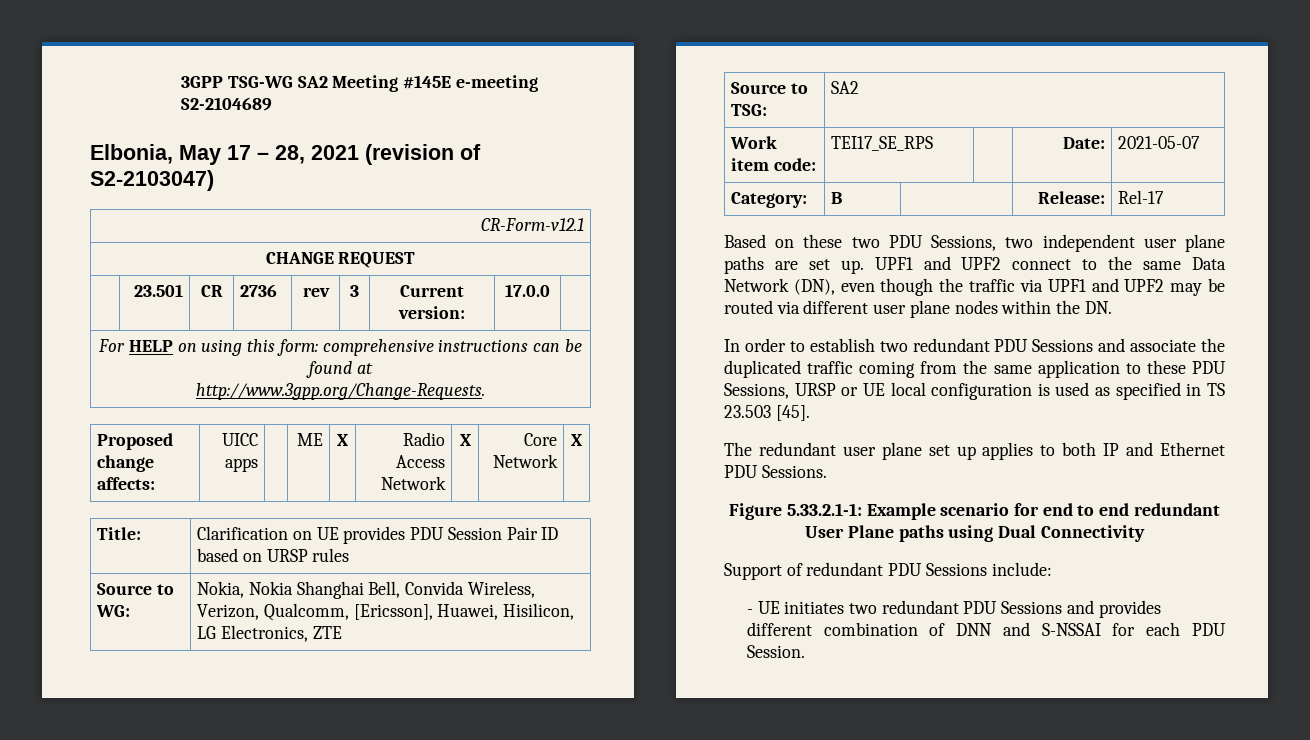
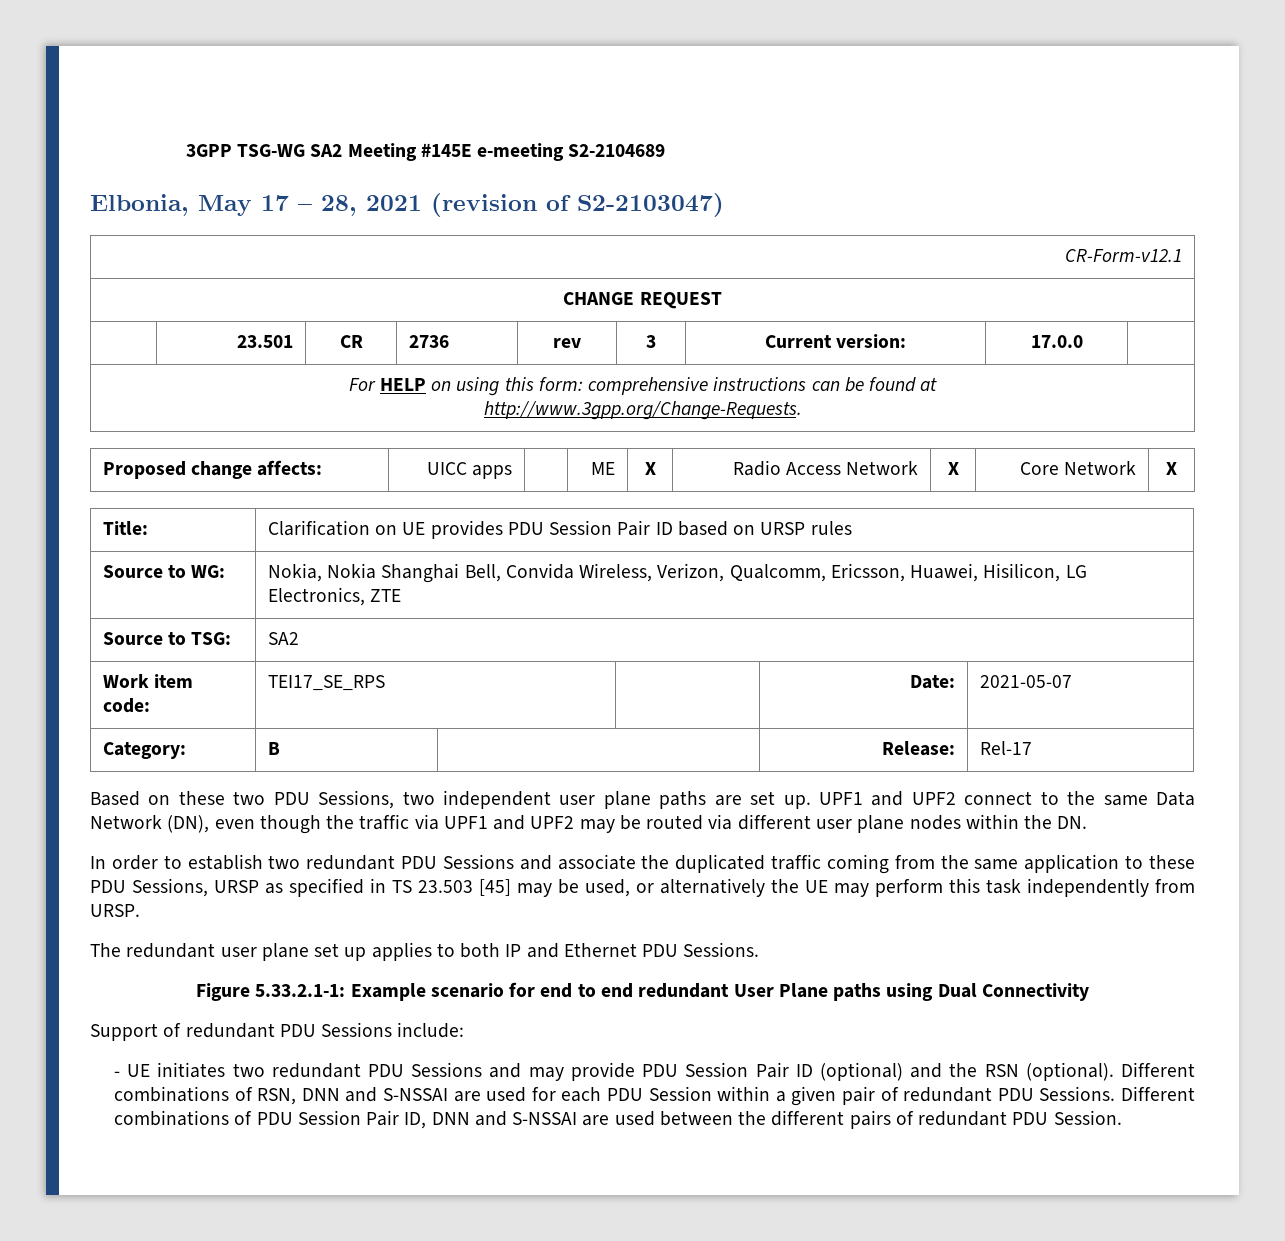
- Source to WG: | Nokia, Nokia Shanghai Bell, Convida Wireless, Verizon, Qualcomm, [Ericsson], Huawei, Hisilicon, LG Electronics, ZTE
+ Source to WG: | Nokia, Nokia Shanghai Bell, Convida Wireless, Verizon, Qualcomm, Ericsson, Huawei, Hisilicon, LG Electronics, ZTE
- In order to establish two redundant PDU Sessions and associate the duplicated traffic coming from the same application to these PDU Sessions, URSP or UE local configuration is used as specified in TS 23.503 [45].
+ In order to establish two redundant PDU Sessions and associate the duplicated traffic coming from the same application to these PDU Sessions, URSP as specified in TS 23.503 [45] may be used, or alternatively the UE may perform this task independently from URSP.
- - UE initiates two redundant PDU Sessions and provides different combination of DNN and S-NSSAI for each PDU Session.
+ - UE initiates two redundant PDU Sessions and may provide PDU Session Pair ID (optional) and the RSN (optional). Different combinations of RSN, DNN and S-NSSAI are used for each PDU Session within a given pair of redundant PDU Sessions. Different combinations of PDU Session Pair ID, DNN and S-NSSAI are used between the different pairs of redundant PDU Session.

